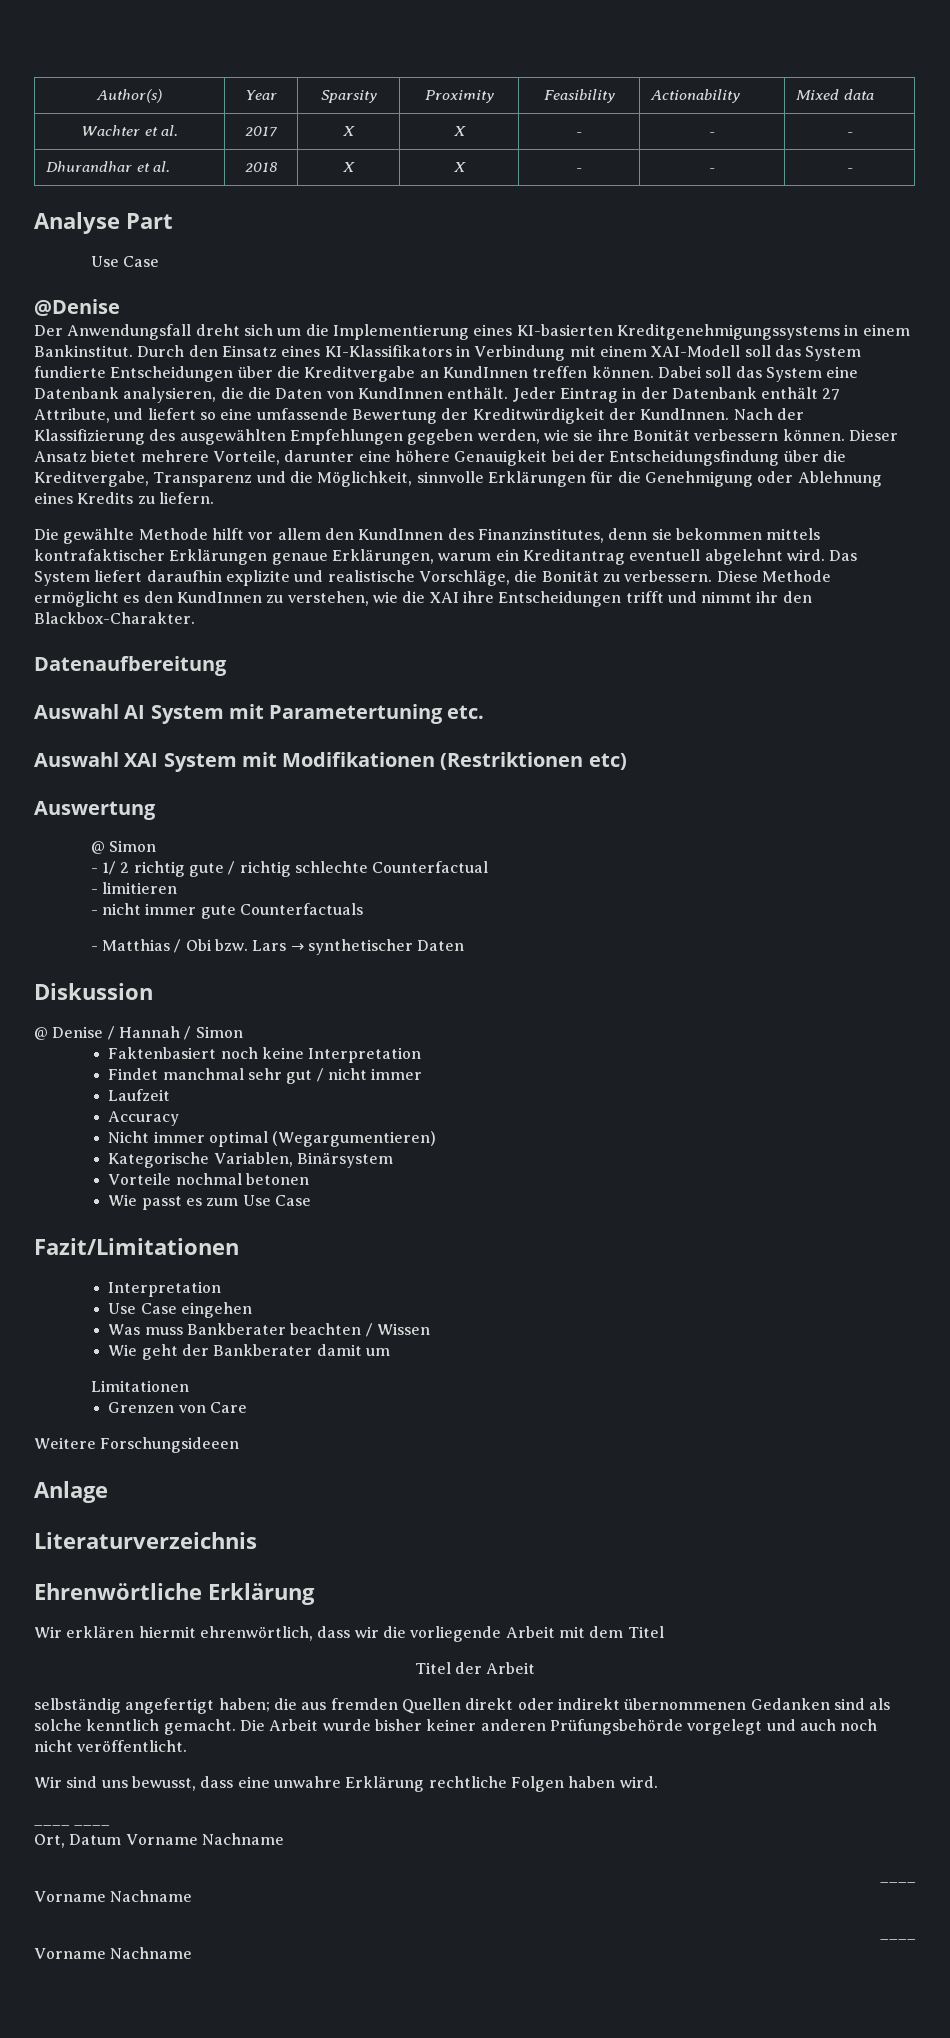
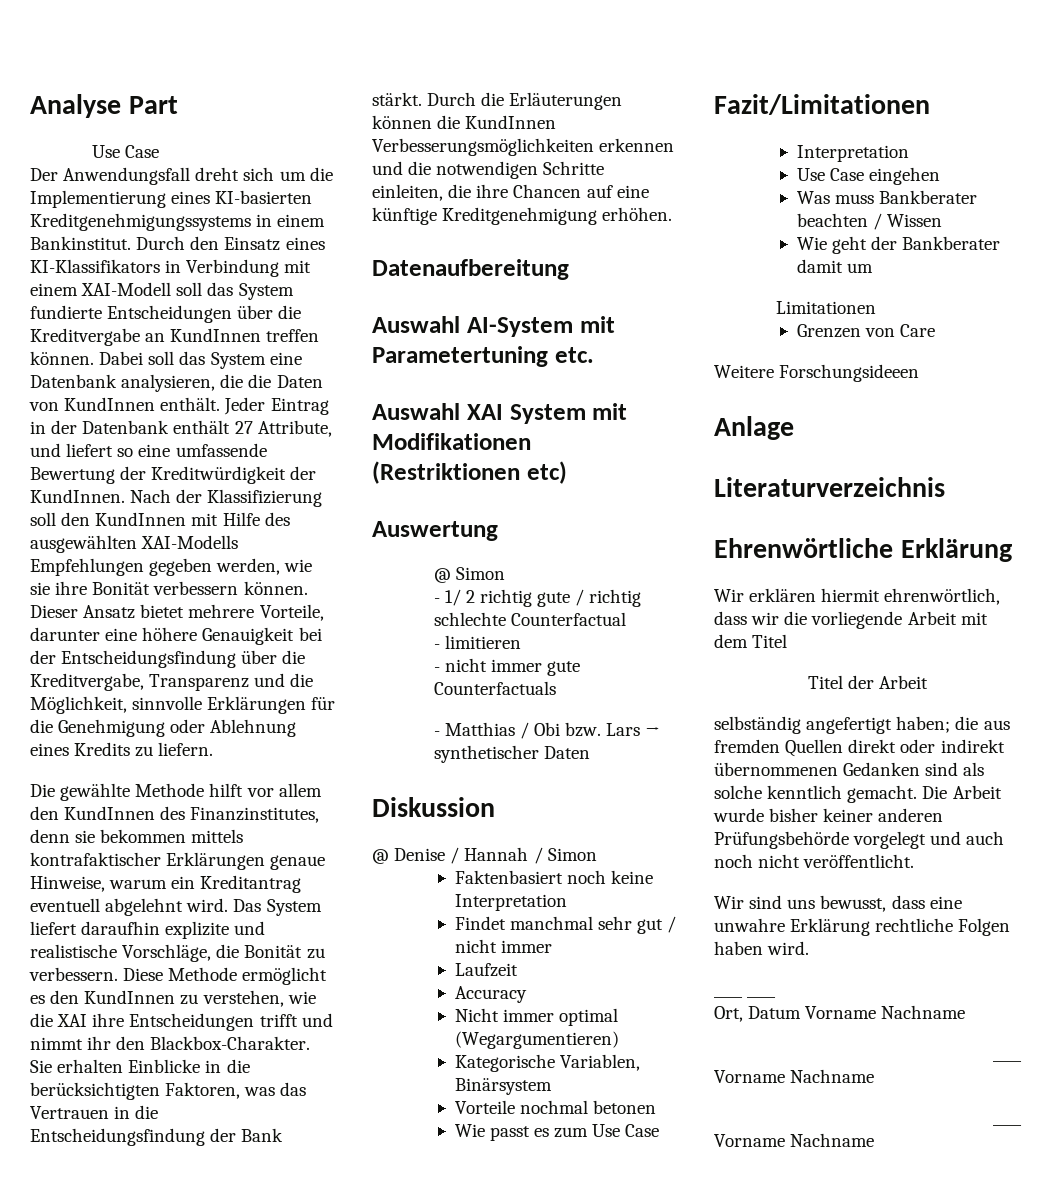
- Author(s) | Year | Sparsity | Proximity | Feasibility | Actionability | Mixed data
- Wachter et al. | 2017 | X | X | - | - | -
- Dhurandhar et al. | 2018 | X | X | - | - | -
- @Denise
- Nach der Klassifizierung des ausgewählten Empfehlungen gegeben werden, wie sie ihre Bonität verbessern können.
+ Nach der Klassifizierung soll den KundInnen mit Hilfe des ausgewählten XAI-Modells Empfehlungen gegeben werden, wie sie ihre Bonität verbessern können.
- Die gewählte Methode hilft vor allem den KundInnen des Finanzinstitutes, denn sie bekommen mittels kontrafaktischer Erklärungen genaue Erklärungen, warum ein Kreditantrag eventuell abgelehnt wird.
+ Die gewählte Methode hilft vor allem den KundInnen des Finanzinstitutes, denn sie bekommen mittels kontrafaktischer Erklärungen genaue Hinweise, warum ein Kreditantrag eventuell abgelehnt wird.
+ Sie erhalten Einblicke in die berücksichtigten Faktoren, was das Vertrauen in die Entscheidungsfindung der Bank stärkt. Durch die Erläuterungen können die KundInnen Verbesserungsmöglichkeiten erkennen und die notwendigen Schritte einleiten, die ihre Chancen auf eine künftige Kreditgenehmigung erhöhen.
- Auswahl AI System mit Parametertuning etc.
+ Auswahl AI-System mit Parametertuning etc.

